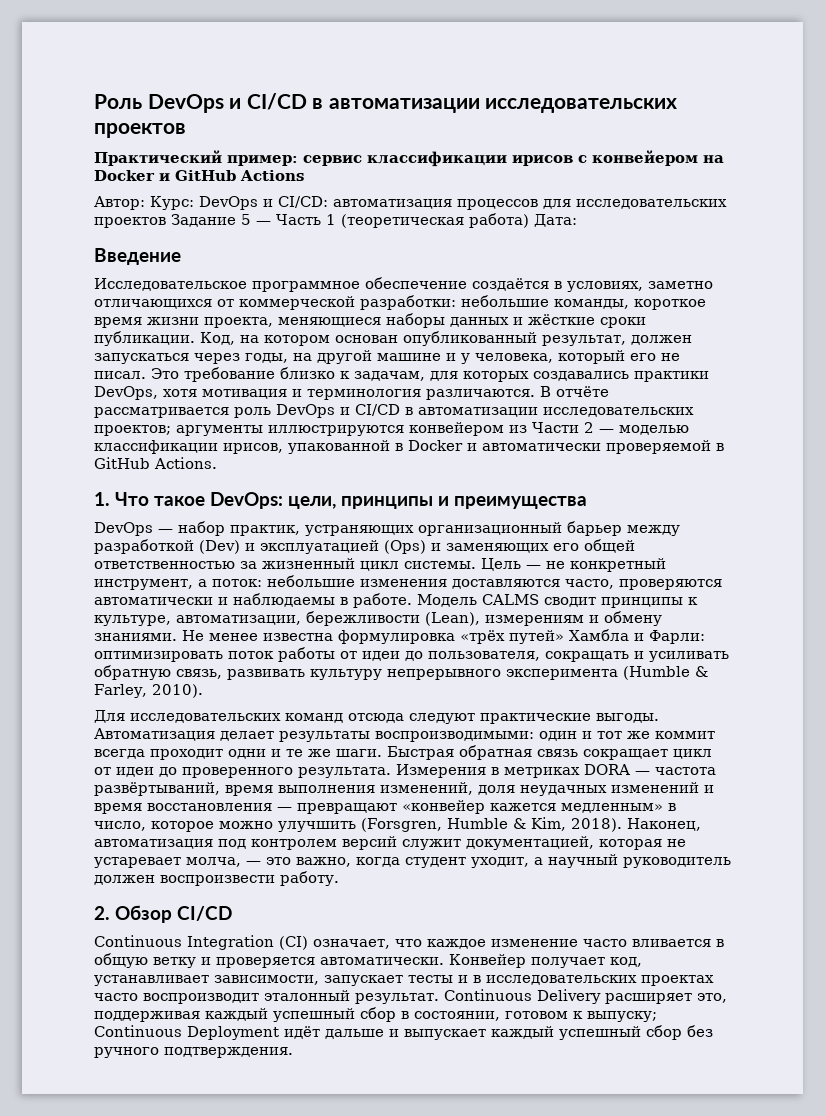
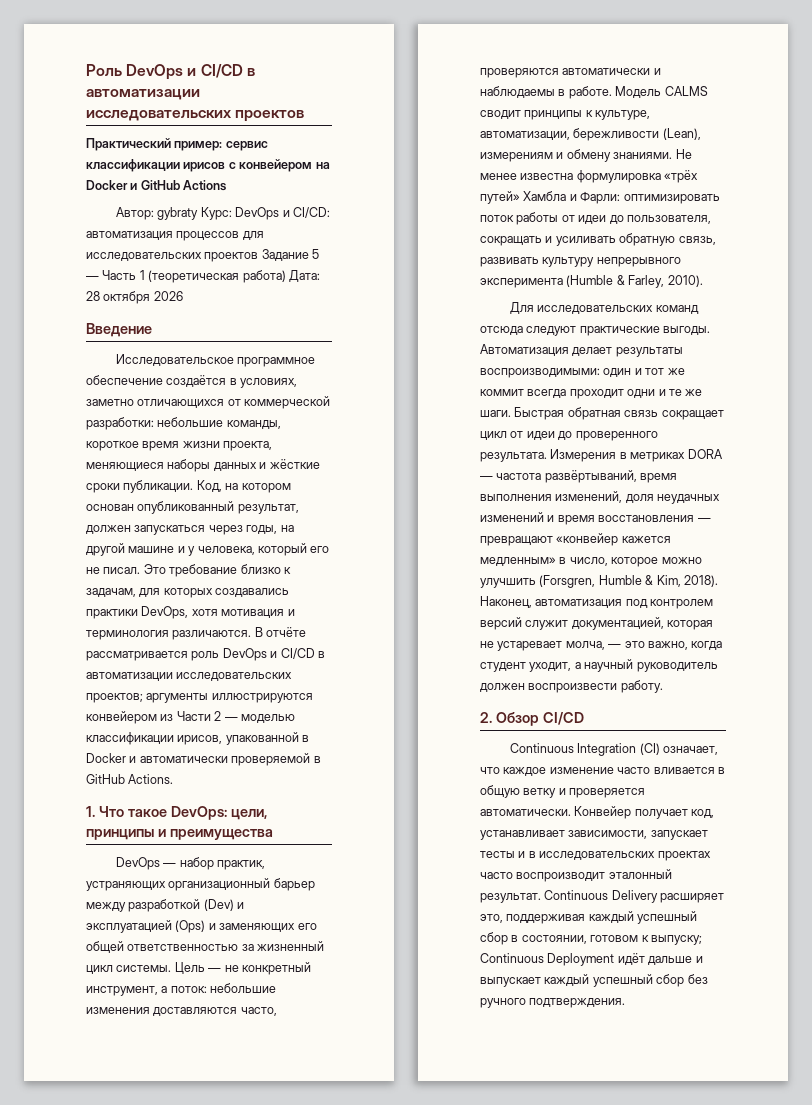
- Автор: Курс: DevOps и CI/CD: автоматизация процессов для исследовательских проектов Задание 5 — Часть 1 (теоретическая работа) Дата:
+ Автор: gybraty Курс: DevOps и CI/CD: автоматизация процессов для исследовательских проектов Задание 5 — Часть 1 (теоретическая работа) Дата: 28 октября 2026

